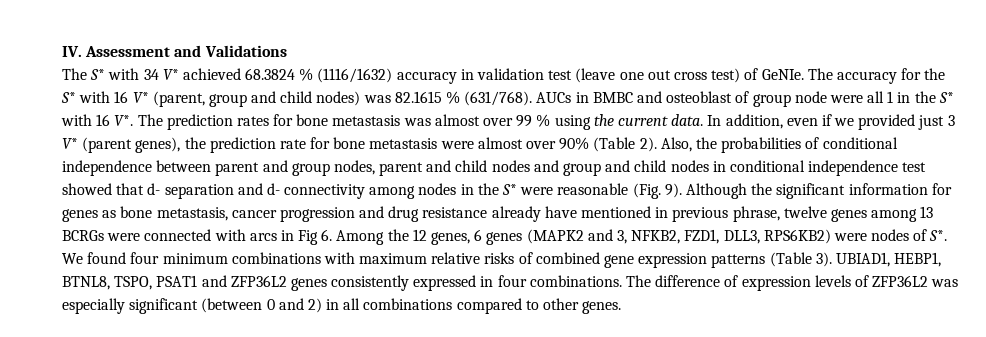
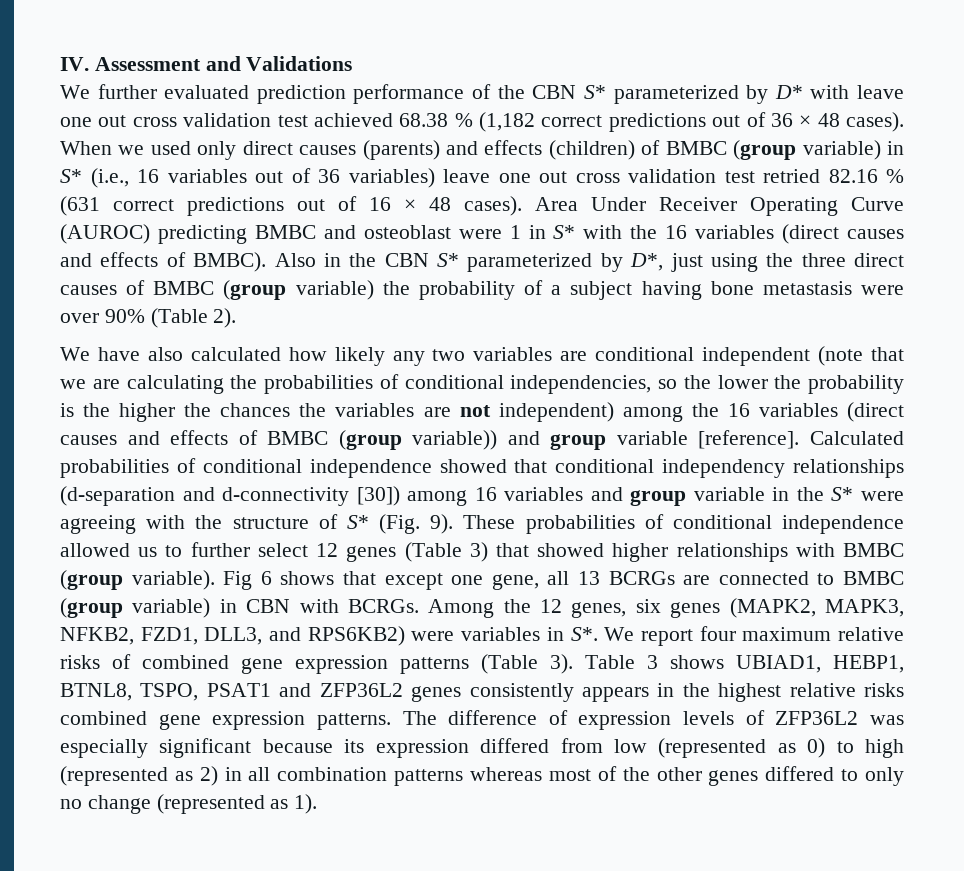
- The S* with 34 V* achieved 68.3824 % (1116/1632) accuracy in validation test (leave one out cross test) of GeNIe. The accuracy for the S* with 16 V* (parent, group and child nodes) was 82.1615 % (631/768). AUCs in BMBC and osteoblast of group node were all 1 in the S* with 16 V*. The prediction rates for bone metastasis was almost over 99 % using the current data. In addition, even if we provided just 3 V* (parent genes), the prediction rate for bone metastasis were almost over 90% (Table 2). Also, the probabilities of conditional independence between parent and group nodes, parent and child nodes and group and child nodes in conditional independence test showed that d- separation and d- connectivity among nodes in the S* were reasonable (Fig. 9). Although the significant information for genes as bone metastasis, cancer progression and drug resistance already have mentioned in previous phrase, twelve genes among 13 BCRGs were connected with arcs in Fig 6. Among the 12 genes, 6 genes (MAPK2 and 3, NFKB2, FZD1, DLL3, RPS6KB2) were nodes of S*. We found four minimum combinations with maximum relative risks of combined gene expression patterns (Table 3).
+ We further evaluated prediction performance of the CBN S* parameterized by D* with leave one out cross validation test achieved 68.38 % (1,182 correct predictions out of 36 × 48 cases). When we used only direct causes (parents) and effects (children) of BMBC (group variable) in S* (i.e., 16 variables out of 36 variables) leave one out cross validation test retried 82.16 % (631 correct predictions out of 16 × 48 cases). Area Under Receiver Operating Curve (AUROC) predicting BMBC and osteoblast were 1 in S* with the 16 variables (direct causes and effects of BMBC). Also in the CBN S* parameterized by D*, just using the three direct causes of BMBC (group variable) the probability of a subject having bone metastasis were over 90% (Table 2).
+ We have also calculated how likely any two variables are conditional independent (note that we are calculating the probabilities of conditional independencies, so the lower the probability is the higher the chances the variables are not independent) among the 16 variables (direct causes and effects of BMBC (group variable)) and group variable [reference]. Calculated probabilities of conditional independence showed that conditional independency relationships (d-separation and d-connectivity [30]) among 16 variables and group variable in the S* were agreeing with the structure of S* (Fig. 9). These probabilities of conditional independence allowed us to further select 12 genes (Table 3) that showed higher relationships with BMBC (group variable). Fig 6 shows that except one gene, all 13 BCRGs are connected to BMBC (group variable) in CBN with BCRGs. Among the 12 genes, six genes (MAPK2, MAPK3, NFKB2, FZD1, DLL3, and RPS6KB2) were variables in S*. We report four maximum relative risks of combined gene expression patterns (Table 3).
- UBIAD1, HEBP1, BTNL8, TSPO, PSAT1 and ZFP36L2 genes consistently expressed in four combinations.
+ Table 3 shows UBIAD1, HEBP1, BTNL8, TSPO, PSAT1 and ZFP36L2 genes consistently appears in the highest relative risks combined gene expression patterns.
- The difference of expression levels of ZFP36L2 was especially significant (between 0 and 2) in all combinations compared to other genes.
+ The difference of expression levels of ZFP36L2 was especially significant because its expression differed from low (represented as 0) to high (represented as 2) in all combination patterns whereas most of the other genes differed to only no change (represented as 1).

